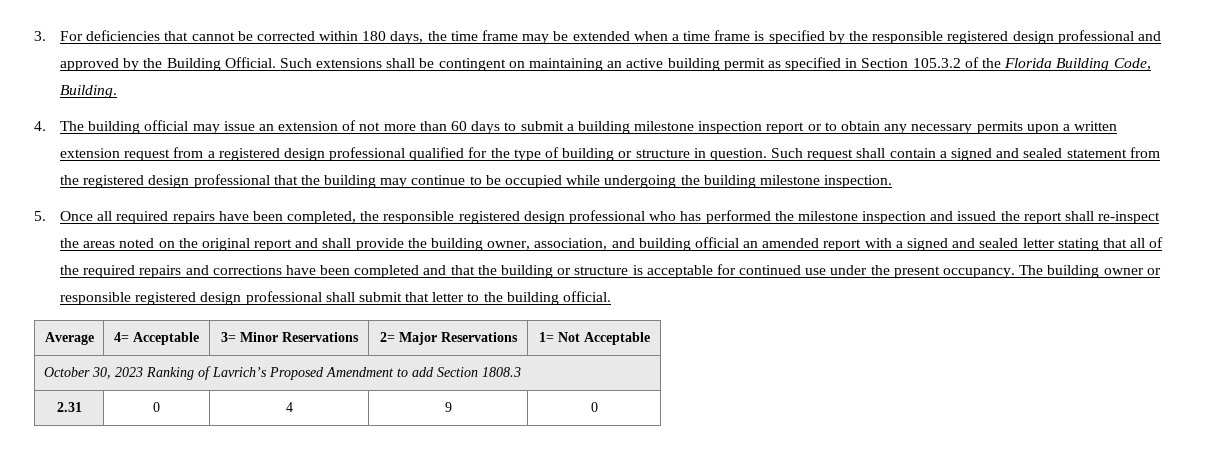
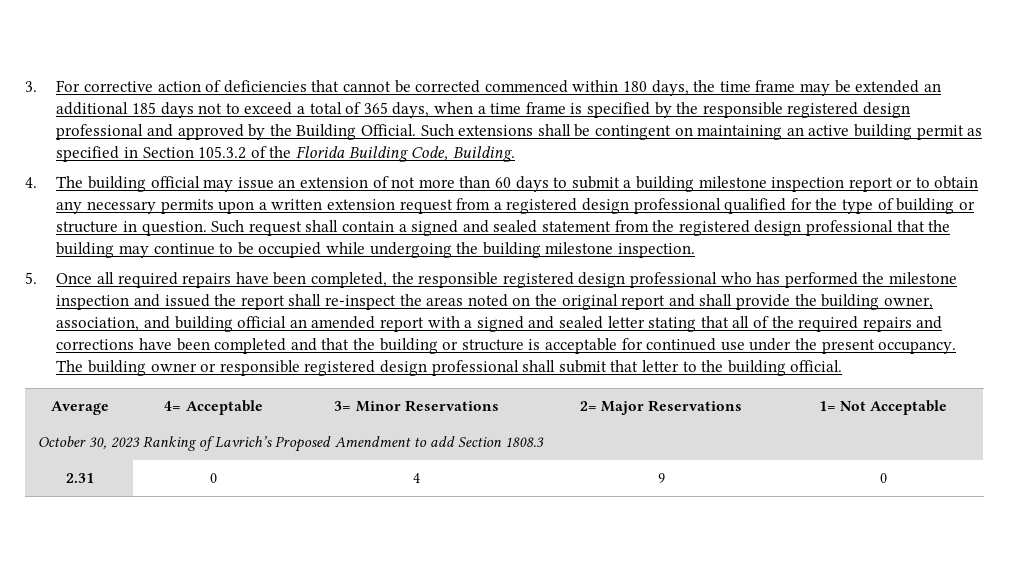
- 3. For deficiencies that cannot be corrected within 180 days, the time frame may be extended when a time frame is specified by the responsible registered design professional and approved by the Building Official.
+ 3. For corrective action of deficiencies that cannot be corrected commenced within 180 days, the time frame may be extended an additional 185 days not to exceed a total of 365 days, when a time frame is specified by the responsible registered design professional and approved by the Building Official.

